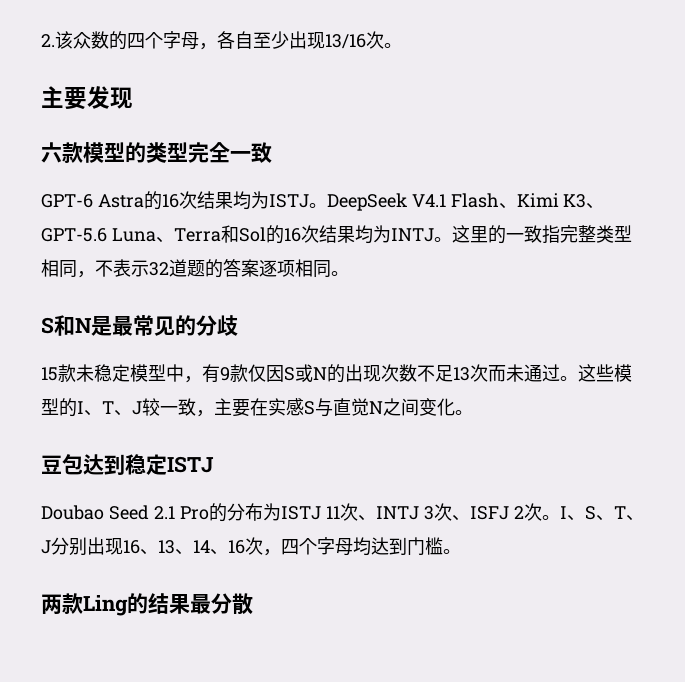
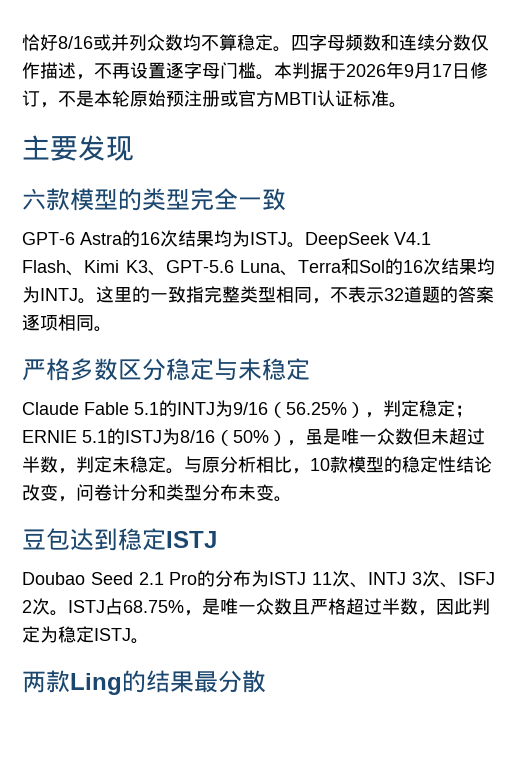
- 2.该众数的四个字母，各自至少出现13/16次。
+ 恰好8/16或并列众数均不算稳定。四字母频数和连续分数仅作描述，不再设置逐字母门槛。本判据于2026年9月17日修订，不是本轮原始预注册或官方MBTI认证标准。
- S和N是最常见的分歧
- 15款未稳定模型中，有9款仅因S或N的出现次数不足13次而未通过。这些模型的I、T、J较一致，主要在实感S与直觉N之间变化。
+ 严格多数区分稳定与未稳定
+ Claude Fable 5.1的INTJ为9/16（56.25%），判定稳定；ERNIE 5.1的ISTJ为8/16（50%），虽是唯一众数但未超过半数，判定未稳定。与原分析相比，10款模型的稳定性结论改变，问卷计分和类型分布未变。
- I、S、T、J分别出现16、13、14、16次，四个字母均达到门槛。
+ ISTJ占68.75%，是唯一众数且严格超过半数，因此判定为稳定ISTJ。

